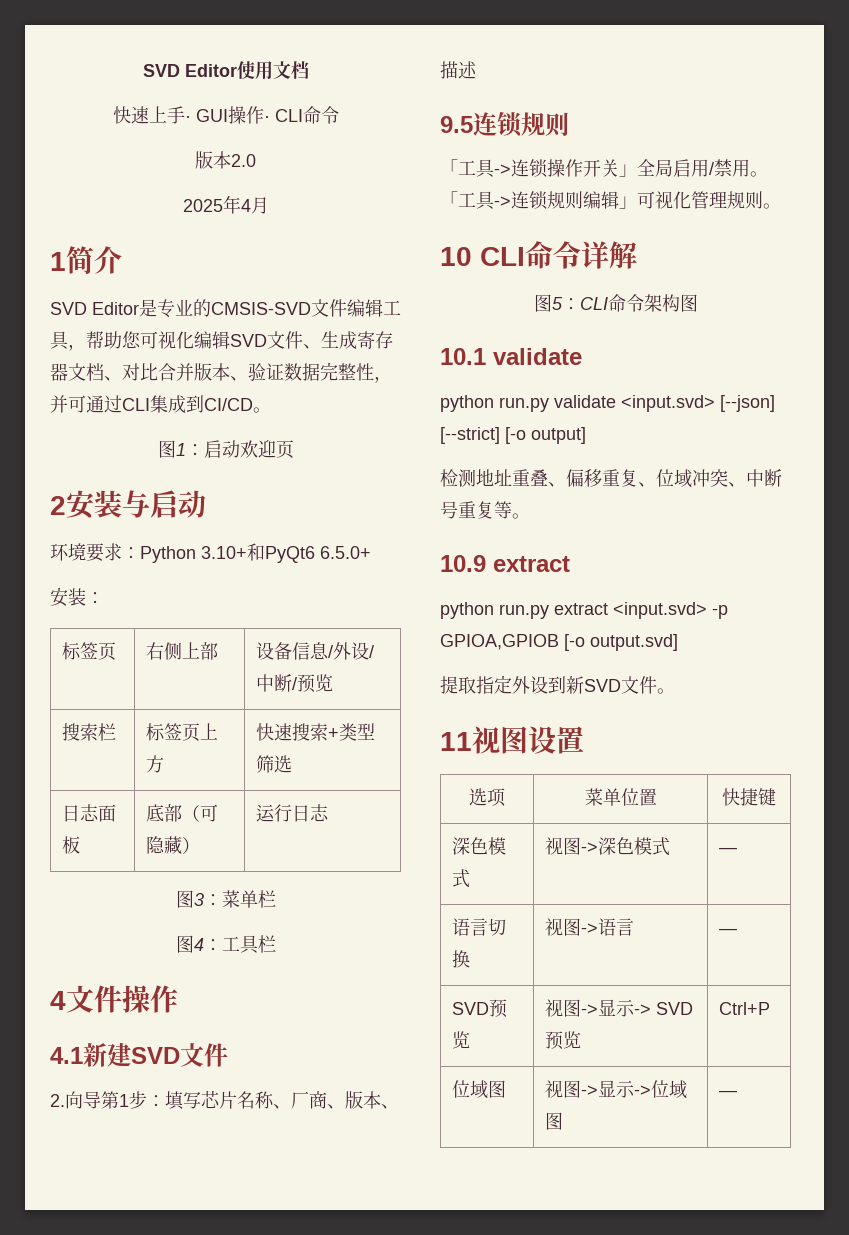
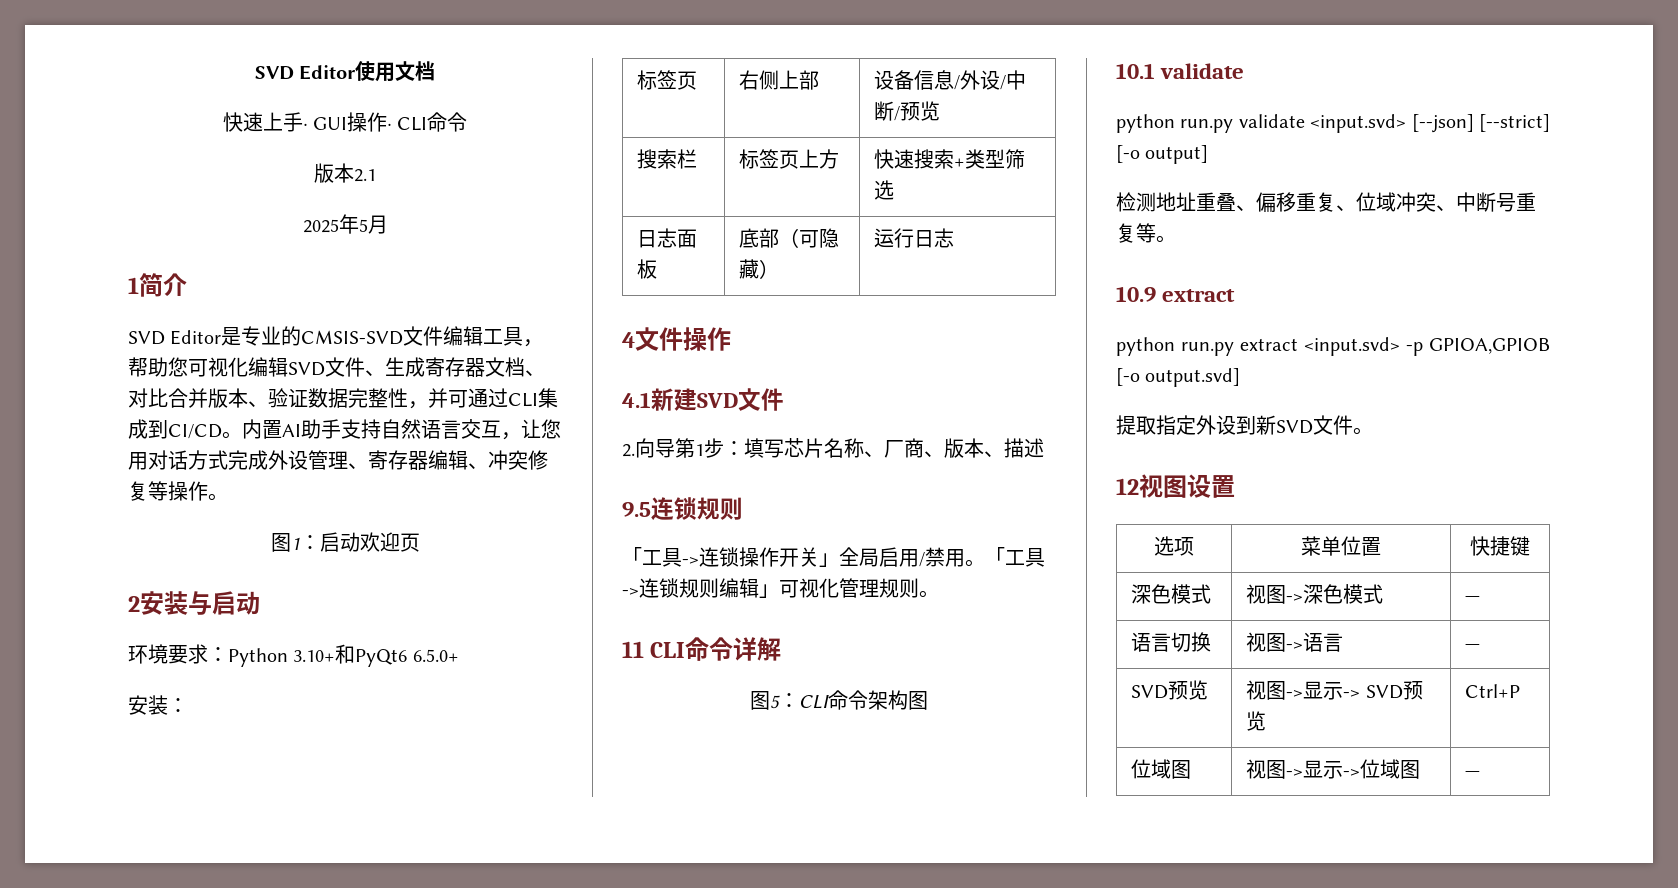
- 版本2.0
+ 版本2.1
- 2025年4月
+ 2025年5月
+ 内置AI助手支持自然语言交互，让您用对话方式完成外设管理、寄存器编辑、冲突修复等操作。
- 图3：菜单栏
- 图4：工具栏
- 10 CLI命令详解
+ 11 CLI命令详解
- 11视图设置
+ 12视图设置

